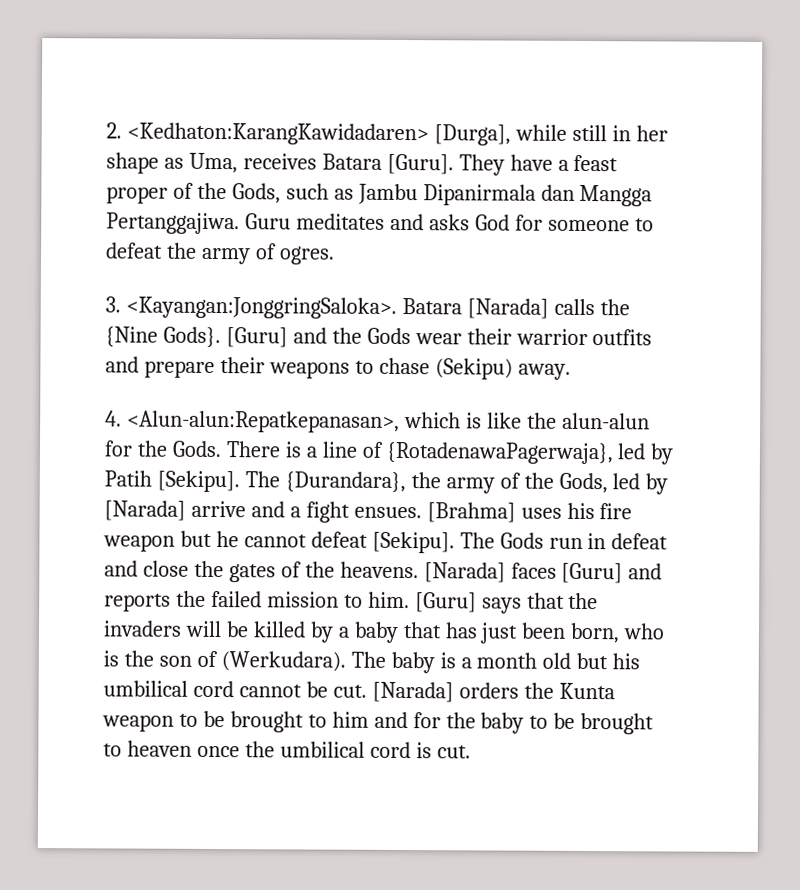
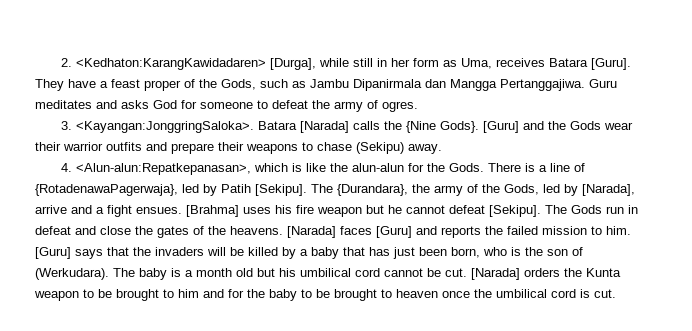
- 2. <Kedhaton:KarangKawidadaren> [Durga], while still in her shape as Uma, receives Batara [Guru].
+ 2. <Kedhaton:KarangKawidadaren> [Durga], while still in her form as Uma, receives Batara [Guru].
- The {Durandara}, the army of the Gods, led by [Narada] arrive and a fight ensues.
+ The {Durandara}, the army of the Gods, led by [Narada], arrive and a fight ensues.

